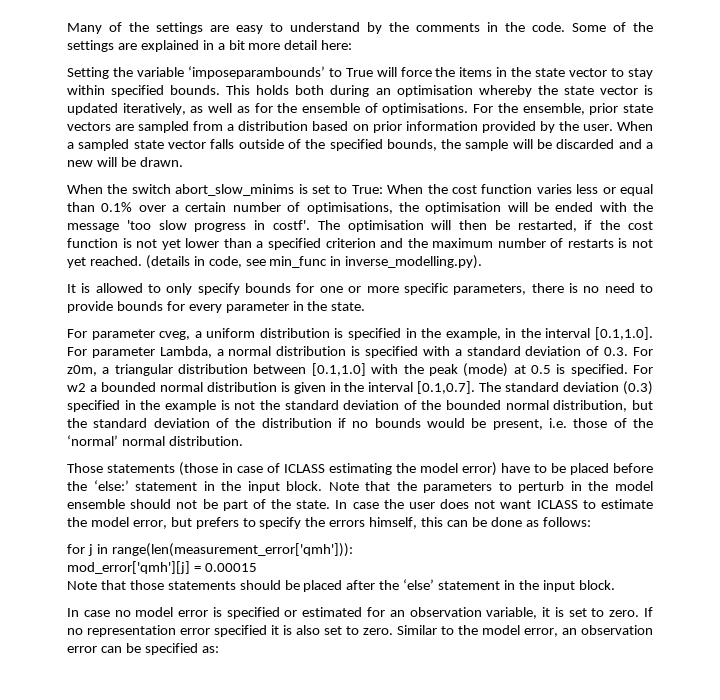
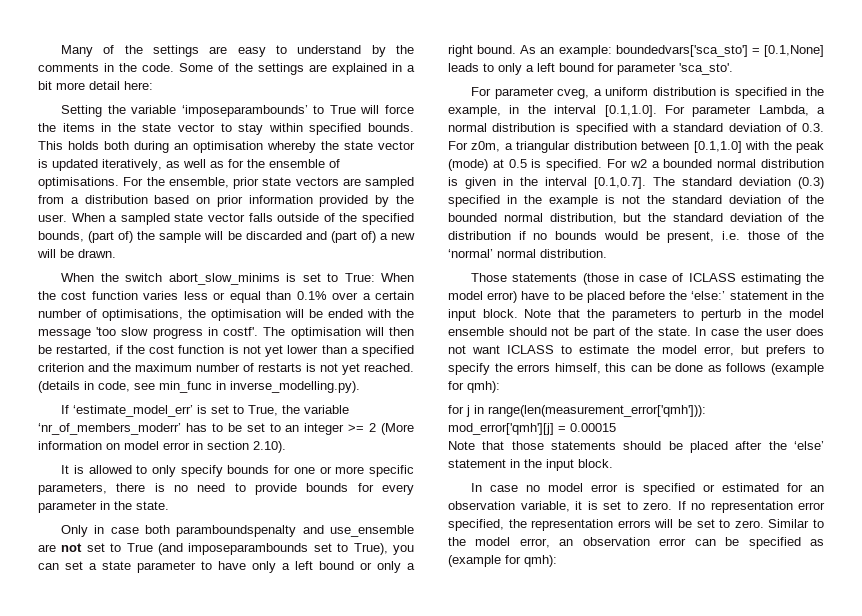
- When a sampled state vector falls outside of the specified bounds, the sample will be discarded and a new will be drawn.
+ When a sampled state vector falls outside of the specified bounds, (part of) the sample will be discarded and (part of) a new will be drawn.
+ If ‘estimate_model_err’ is set to True, the variable ‘nr_of_members_moderr’ has to be set to an integer >= 2 (More information on model error in section 2.10).
+ Only in case both paramboundspenalty and use_ensemble are not set to True (and imposeparambounds set to True), you can set a state parameter to have only a left bound or only a right bound. As an example: boundedvars['sca_sto'] = [0.1,None] leads to only a left bound for parameter 'sca_sto'.
- In case the user does not want ICLASS to estimate the model error, but prefers to specify the errors himself, this can be done as follows:
+ In case the user does not want ICLASS to estimate the model error, but prefers to specify the errors himself, this can be done as follows (example for qmh):
- If no representation error specified it is also set to zero.
+ If no representation error specified, the representation errors will be set to zero.
- Similar to the model error, an observation error can be specified as:
+ Similar to the model error, an observation error can be specified as (example for qmh):

